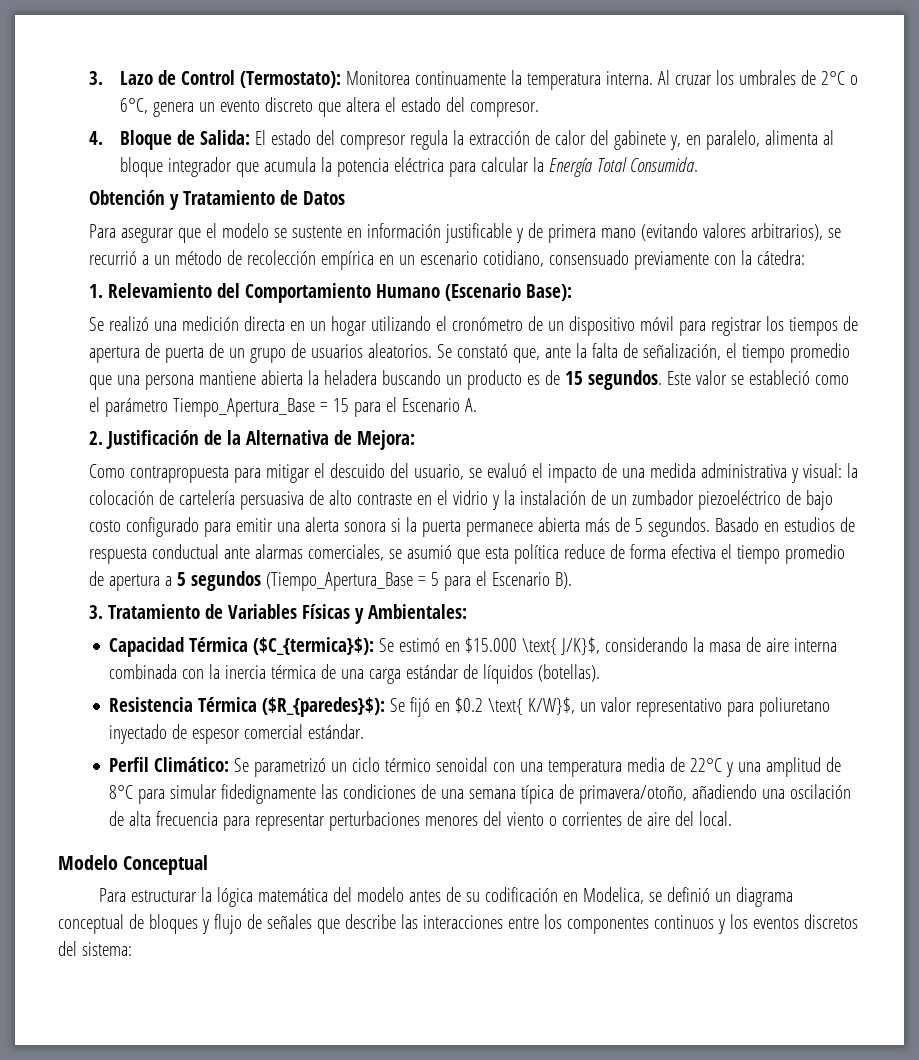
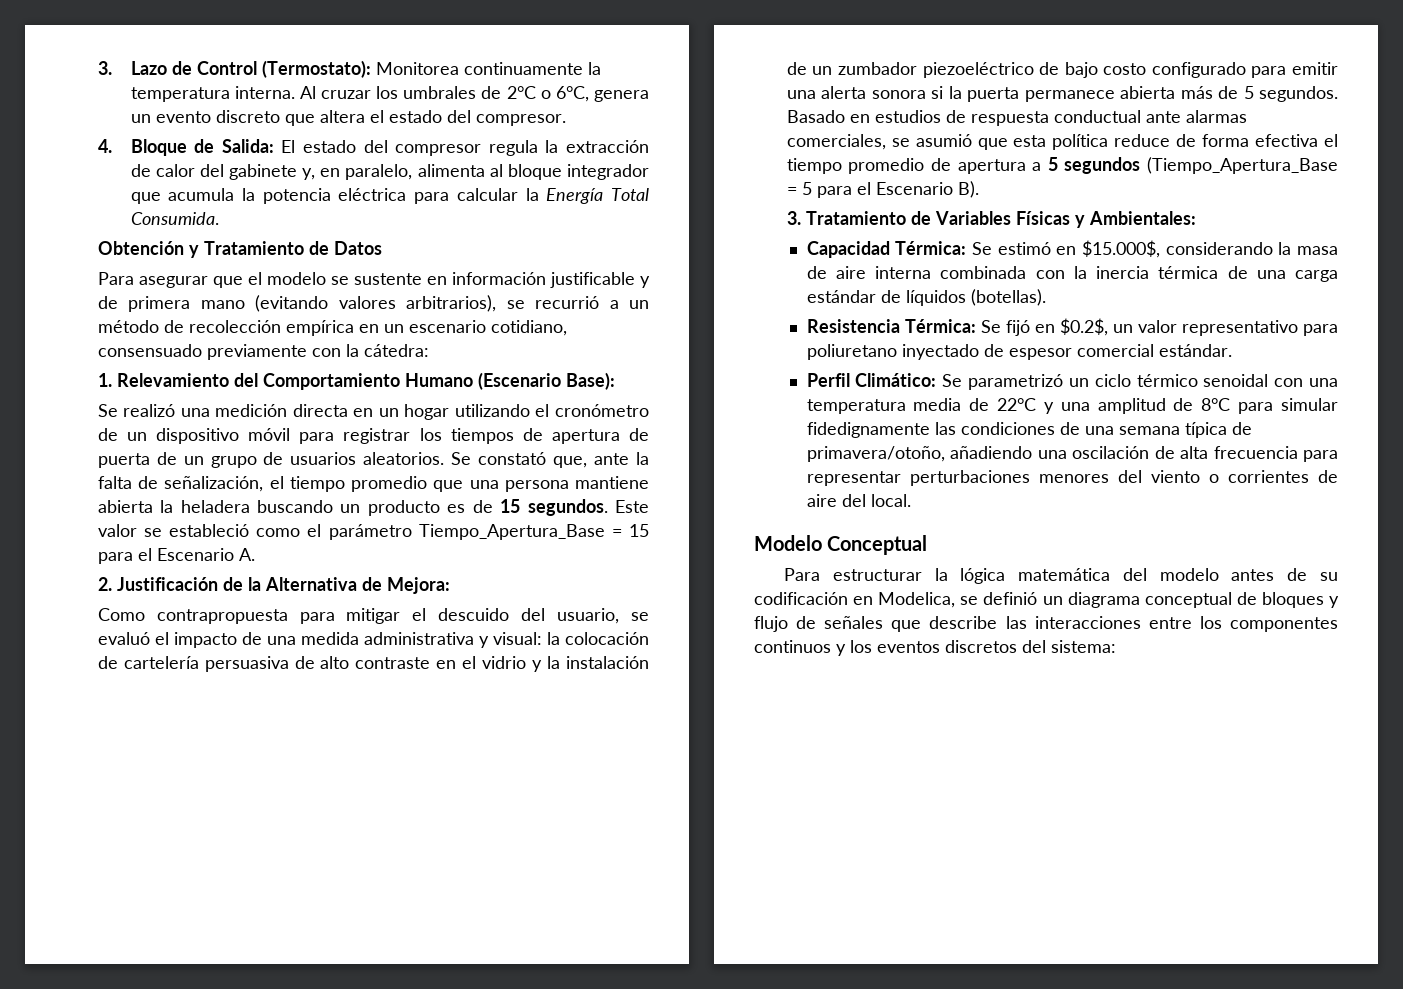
- Capacidad Térmica ($C_{termica}$): Se estimó en $15.000 \text{ J/K}$, considerando la masa de aire interna combinada con la inercia térmica de una carga estándar de líquidos (botellas).
+ Capacidad Térmica: Se estimó en $15.000$, considerando la masa de aire interna combinada con la inercia térmica de una carga estándar de líquidos (botellas).
- Resistencia Térmica ($R_{paredes}$): Se fijó en $0.2 \text{ K/W}$, un valor representativo para poliuretano inyectado de espesor comercial estándar.
+ Resistencia Térmica: Se fijó en $0.2$, un valor representativo para poliuretano inyectado de espesor comercial estándar.

